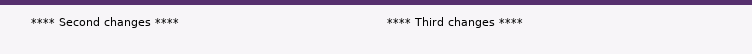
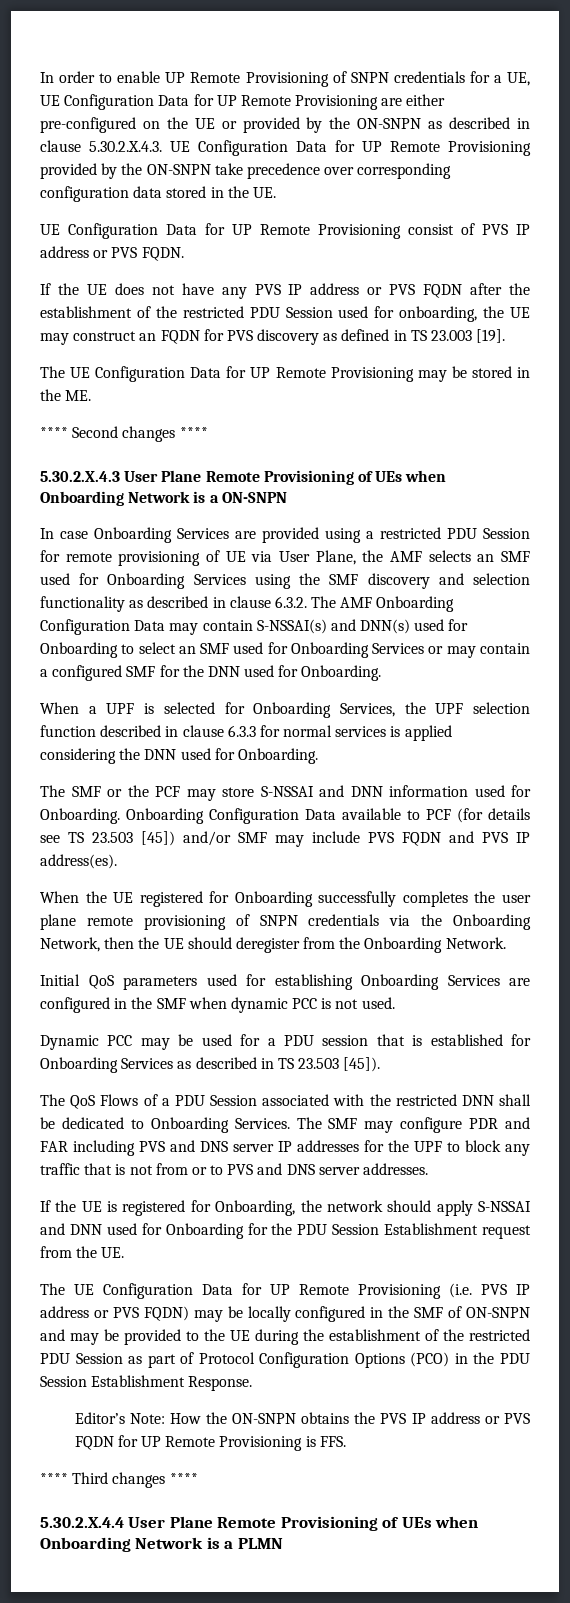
+ In order to enable UP Remote Provisioning of SNPN credentials for a UE, UE Configuration Data for UP Remote Provisioning are either pre-configured on the UE or provided by the ON-SNPN as described in clause 5.30.2.X.4.3. UE Configuration Data for UP Remote Provisioning provided by the ON-SNPN take precedence over corresponding configuration data stored in the UE.
+ UE Configuration Data for UP Remote Provisioning consist of PVS IP address or PVS FQDN.
+ If the UE does not have any PVS IP address or PVS FQDN after the establishment of the restricted PDU Session used for onboarding, the UE may construct an FQDN for PVS discovery as defined in TS 23.003 [19].
+ The UE Configuration Data for UP Remote Provisioning may be stored in the ME.
  **** Second changes ****
+ 5.30.2.X.4.3 User Plane Remote Provisioning of UEs when Onboarding Network is a ON-SNPN
+ In case Onboarding Services are provided using a restricted PDU Session for remote provisioning of UE via User Plane, the AMF selects an SMF used for Onboarding Services using the SMF discovery and selection functionality as described in clause 6.3.2. The AMF Onboarding Configuration Data may contain S-NSSAI(s) and DNN(s) used for Onboarding to select an SMF used for Onboarding Services or may contain a configured SMF for the DNN used for Onboarding.
+ When a UPF is selected for Onboarding Services, the UPF selection function described in clause 6.3.3 for normal services is applied considering the DNN used for Onboarding.
+ The SMF or the PCF may store S-NSSAI and DNN information used for Onboarding. Onboarding Configuration Data available to PCF (for details see TS 23.503 [45]) and/or SMF may include PVS FQDN and PVS IP address(es).
+ When the UE registered for Onboarding successfully completes the user plane remote provisioning of SNPN credentials via the Onboarding Network, then the UE should deregister from the Onboarding Network.
+ Initial QoS parameters used for establishing Onboarding Services are configured in the SMF when dynamic PCC is not used.
+ Dynamic PCC may be used for a PDU session that is established for Onboarding Services as described in TS 23.503 [45]).
+ The QoS Flows of a PDU Session associated with the restricted DNN shall be dedicated to Onboarding Services. The SMF may configure PDR and FAR including PVS and DNS server IP addresses for the UPF to block any traffic that is not from or to PVS and DNS server addresses.
+ If the UE is registered for Onboarding, the network should apply S-NSSAI and DNN used for Onboarding for the PDU Session Establishment request from the UE.
+ The UE Configuration Data for UP Remote Provisioning (i.e. PVS IP address or PVS FQDN) may be locally configured in the SMF of ON-SNPN and may be provided to the UE during the establishment of the restricted PDU Session as part of Protocol Configuration Options (PCO) in the PDU Session Establishment Response.
+ Editor’s Note: How the ON-SNPN obtains the PVS IP address or PVS FQDN for UP Remote Provisioning is FFS.
  **** Third changes ****
+ 5.30.2.X.4.4 User Plane Remote Provisioning of UEs when Onboarding Network is a PLMN

